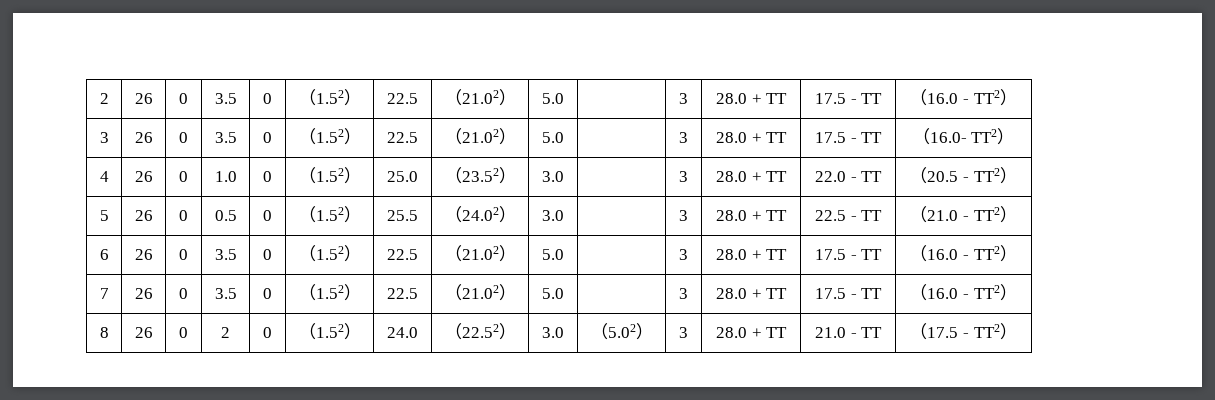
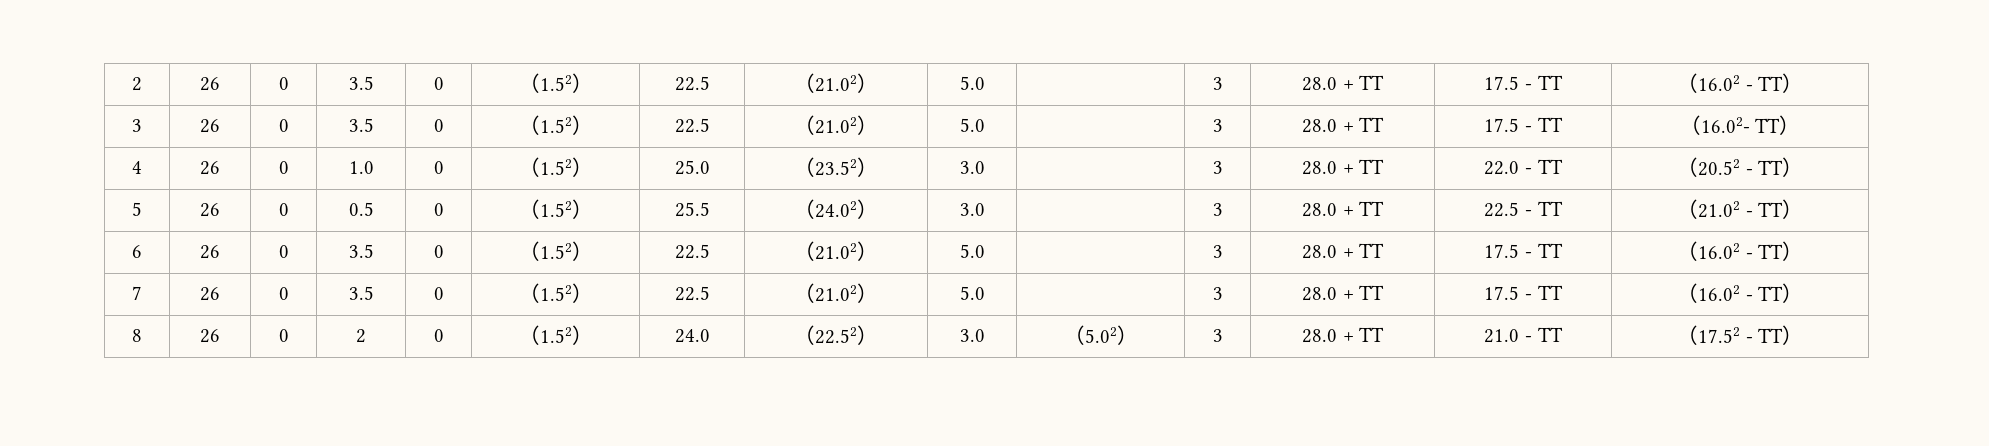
- 2 | 26 | 0 | 3.5 | 0 | （1.52） | 22.5 | （21.02） | 5.0 | | 3 | 28.0 + TT | 17.5 - TT | （16.0 - TT2）
+ 2 | 26 | 0 | 3.5 | 0 | （1.52） | 22.5 | （21.02） | 5.0 | | 3 | 28.0 + TT | 17.5 - TT | （16.02 - TT）
- 3 | 26 | 0 | 3.5 | 0 | （1.52） | 22.5 | （21.02） | 5.0 | | 3 | 28.0 + TT | 17.5 - TT | （16.0- TT2）
+ 3 | 26 | 0 | 3.5 | 0 | （1.52） | 22.5 | （21.02） | 5.0 | | 3 | 28.0 + TT | 17.5 - TT | （16.02- TT）
- 4 | 26 | 0 | 1.0 | 0 | （1.52） | 25.0 | （23.52） | 3.0 | | 3 | 28.0 + TT | 22.0 - TT | （20.5 - TT2）
+ 4 | 26 | 0 | 1.0 | 0 | （1.52） | 25.0 | （23.52） | 3.0 | | 3 | 28.0 + TT | 22.0 - TT | （20.52 - TT）
- 5 | 26 | 0 | 0.5 | 0 | （1.52） | 25.5 | （24.02） | 3.0 | | 3 | 28.0 + TT | 22.5 - TT | （21.0 - TT2）
+ 5 | 26 | 0 | 0.5 | 0 | （1.52） | 25.5 | （24.02） | 3.0 | | 3 | 28.0 + TT | 22.5 - TT | （21.02 - TT）
- 6 | 26 | 0 | 3.5 | 0 | （1.52） | 22.5 | （21.02） | 5.0 | | 3 | 28.0 + TT | 17.5 - TT | （16.0 - TT2）
+ 6 | 26 | 0 | 3.5 | 0 | （1.52） | 22.5 | （21.02） | 5.0 | | 3 | 28.0 + TT | 17.5 - TT | （16.02 - TT）
- 7 | 26 | 0 | 3.5 | 0 | （1.52） | 22.5 | （21.02） | 5.0 | | 3 | 28.0 + TT | 17.5 - TT | （16.0 - TT2）
+ 7 | 26 | 0 | 3.5 | 0 | （1.52） | 22.5 | （21.02） | 5.0 | | 3 | 28.0 + TT | 17.5 - TT | （16.02 - TT）
- 8 | 26 | 0 | 2 | 0 | （1.52） | 24.0 | （22.52） | 3.0 | （5.02） | 3 | 28.0 + TT | 21.0 - TT | （17.5 - TT2）
+ 8 | 26 | 0 | 2 | 0 | （1.52） | 24.0 | （22.52） | 3.0 | （5.02） | 3 | 28.0 + TT | 21.0 - TT | （17.52 - TT）

